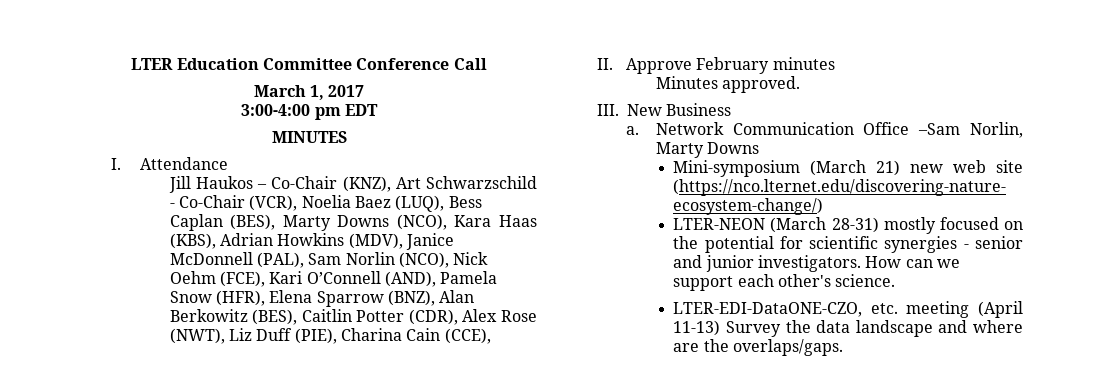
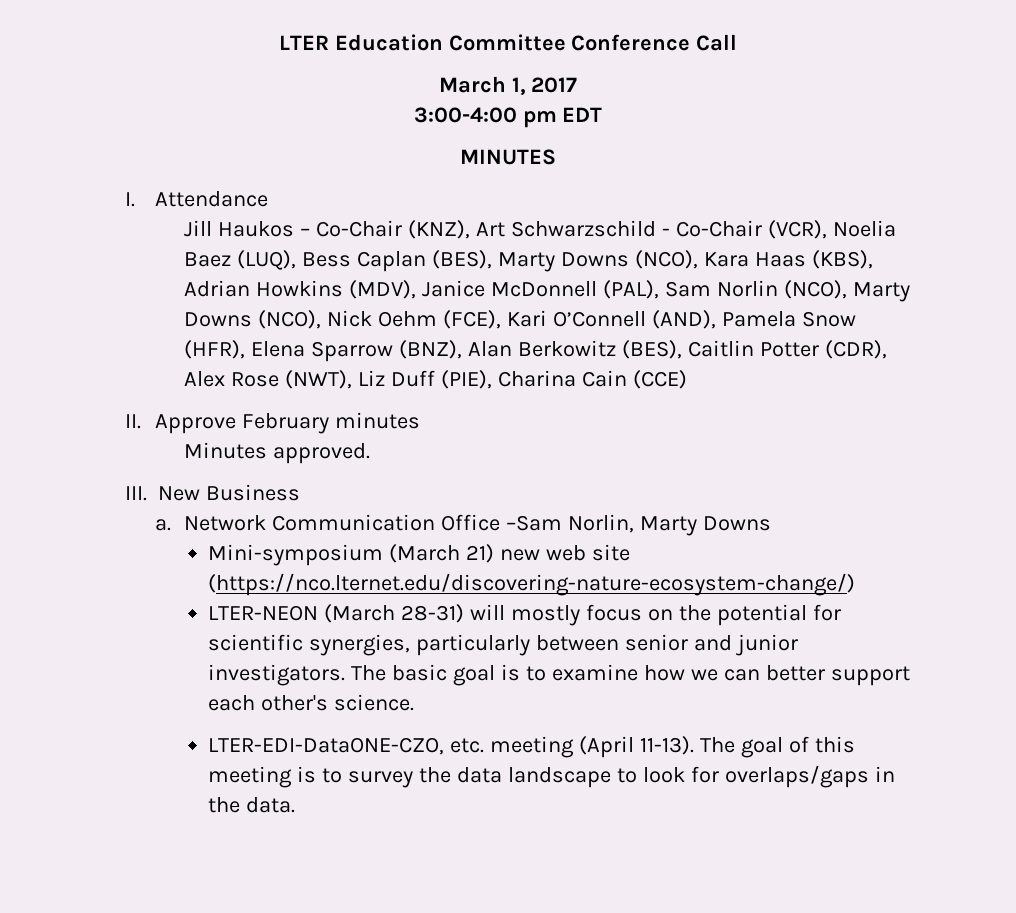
- Jill Haukos – Co-Chair (KNZ), Art Schwarzschild - Co-Chair (VCR), Noelia Baez (LUQ), Bess Caplan (BES), Marty Downs (NCO), Kara Haas (KBS), Adrian Howkins (MDV), Janice McDonnell (PAL), Sam Norlin (NCO), Nick Oehm (FCE), Kari O’Connell (AND), Pamela Snow (HFR), Elena Sparrow (BNZ), Alan Berkowitz (BES), Caitlin Potter (CDR), Alex Rose (NWT), Liz Duff (PIE), Charina Cain (CCE),
+ Jill Haukos – Co-Chair (KNZ), Art Schwarzschild - Co-Chair (VCR), Noelia Baez (LUQ), Bess Caplan (BES), Marty Downs (NCO), Kara Haas (KBS), Adrian Howkins (MDV), Janice McDonnell (PAL), Sam Norlin (NCO), Marty Downs (NCO), Nick Oehm (FCE), Kari O’Connell (AND), Pamela Snow (HFR), Elena Sparrow (BNZ), Alan Berkowitz (BES), Caitlin Potter (CDR), Alex Rose (NWT), Liz Duff (PIE), Charina Cain (CCE)
- LTER-NEON (March 28-31) mostly focused on the potential for scientific synergies - senior and junior investigators.
+ LTER-NEON (March 28-31) will mostly focus on the potential for scientific synergies, particularly between senior and junior investigators.
- How can we support each other's science.
+ The basic goal is to examine how we can better support each other's science.
- LTER-EDI-DataONE-CZO, etc. meeting (April 11-13) Survey the data landscape and where are the overlaps/gaps.
+ LTER-EDI-DataONE-CZO, etc. meeting (April 11-13). The goal of this meeting is to survey the data landscape to look for overlaps/gaps in the data.

